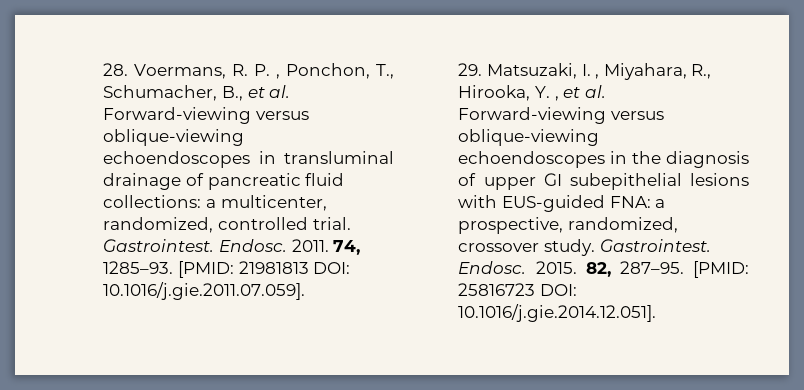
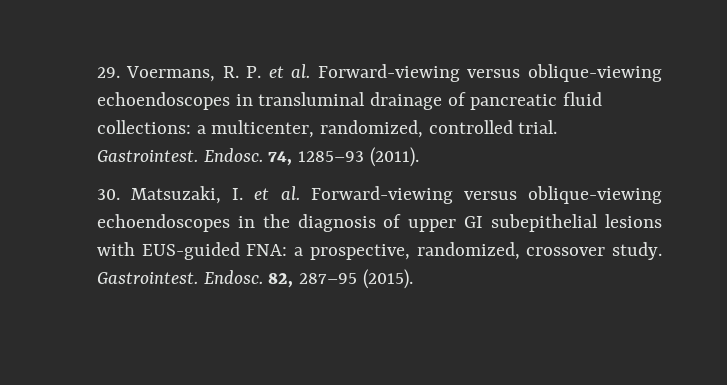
- 28. Voermans, R. P. , Ponchon, T., Schumacher, B., et al. Forward-viewing versus oblique-viewing echoendoscopes in transluminal drainage of pancreatic fluid collections: a multicenter, randomized, controlled trial.
+ 29. Voermans, R. P. et al. Forward-viewing versus oblique-viewing echoendoscopes in transluminal drainage of pancreatic fluid collections: a multicenter, randomized, controlled trial.
- 2011. 74, 1285–93. [PMID: 21981813 DOI: 10.1016/j.gie.2011.07.059].
- 29. Matsuzaki, I. , Miyahara, R., Hirooka, Y. , et al. Forward-viewing versus oblique-viewing echoendoscopes in the diagnosis of upper GI subepithelial lesions with EUS-guided FNA: a prospective, randomized, crossover study.
+ 74, 1285–93 (2011).
+ 30. Matsuzaki, I. et al. Forward-viewing versus oblique-viewing echoendoscopes in the diagnosis of upper GI subepithelial lesions with EUS-guided FNA: a prospective, randomized, crossover study.
- 2015. 82, 287–95. [PMID: 25816723 DOI: 10.1016/j.gie.2014.12.051].
+ 82, 287–95 (2015).

